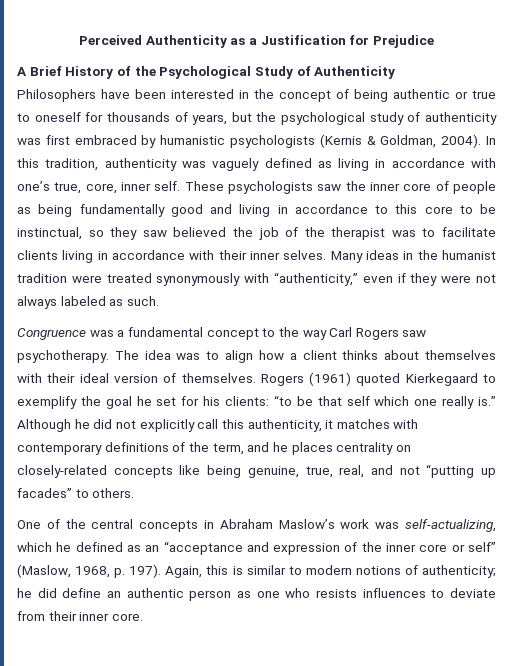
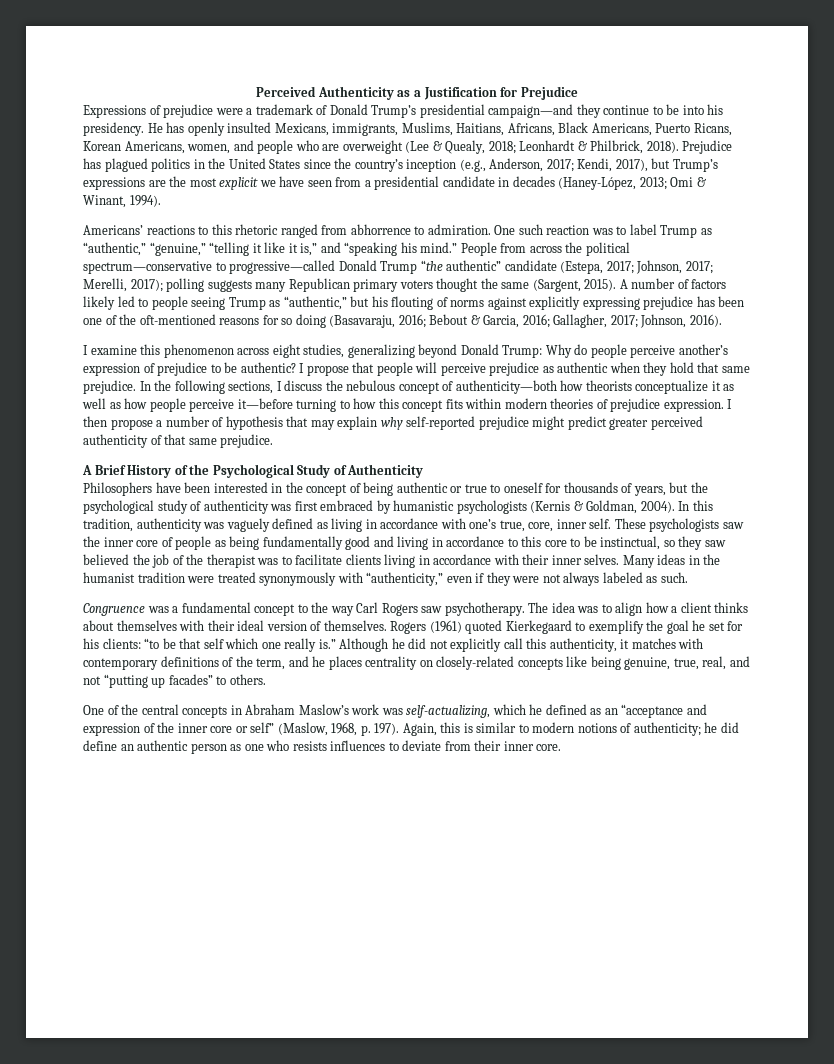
+ Expressions of prejudice were a trademark of Donald Trump’s presidential campaign—and they continue to be into his presidency. He has openly insulted Mexicans, immigrants, Muslims, Haitians, Africans, Black Americans, Puerto Ricans, Korean Americans, women, and people who are overweight (Lee & Quealy, 2018; Leonhardt & Philbrick, 2018). Prejudice has plagued politics in the United States since the country’s inception (e.g., Anderson, 2017; Kendi, 2017), but Trump’s expressions are the most explicit we have seen from a presidential candidate in decades (Haney-López, 2013; Omi & Winant, 1994).
+ Americans’ reactions to this rhetoric ranged from abhorrence to admiration. One such reaction was to label Trump as “authentic,” “genuine,” “telling it like it is,” and “speaking his mind.” People from across the political spectrum—conservative to progressive—called Donald Trump “the authentic” candidate (Estepa, 2017; Johnson, 2017; Merelli, 2017); polling suggests many Republican primary voters thought the same (Sargent, 2015). A number of factors likely led to people seeing Trump as “authentic,” but his flouting of norms against explicitly expressing prejudice has been one of the oft-mentioned reasons for so doing (Basavaraju, 2016; Bebout & Garcia, 2016; Gallagher, 2017; Johnson, 2016).
+ I examine this phenomenon across eight studies, generalizing beyond Donald Trump: Why do people perceive another’s expression of prejudice to be authentic? I propose that people will perceive prejudice as authentic when they hold that same prejudice. In the following sections, I discuss the nebulous concept of authenticity—both how theorists conceptualize it as well as how people perceive it—before turning to how this concept fits within modern theories of prejudice expression. I then propose a number of hypothesis that may explain why self-reported prejudice might predict greater perceived authenticity of that same prejudice.

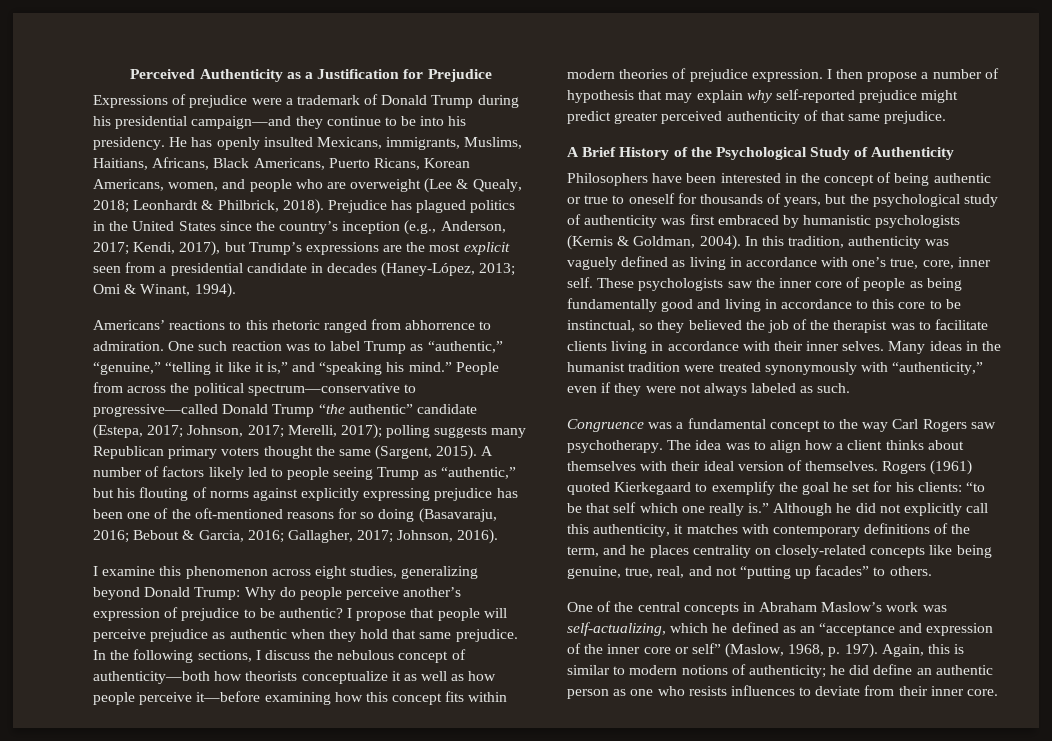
- Expressions of prejudice were a trademark of Donald Trump’s presidential campaign—and they continue to be into his presidency.
+ Expressions of prejudice were a trademark of Donald Trump during his presidential campaign—and they continue to be into his presidency.
- Prejudice has plagued politics in the United States since the country’s inception (e.g., Anderson, 2017; Kendi, 2017), but Trump’s expressions are the most explicit we have seen from a presidential candidate in decades (Haney-López, 2013; Omi & Winant, 1994).
+ Prejudice has plagued politics in the United States since the country’s inception (e.g., Anderson, 2017; Kendi, 2017), but Trump’s expressions are the most explicit seen from a presidential candidate in decades (Haney-López, 2013; Omi & Winant, 1994).
- In the following sections, I discuss the nebulous concept of authenticity—both how theorists conceptualize it as well as how people perceive it—before turning to how this concept fits within modern theories of prejudice expression.
+ In the following sections, I discuss the nebulous concept of authenticity—both how theorists conceptualize it as well as how people perceive it—before examining how this concept fits within modern theories of prejudice expression.
- These psychologists saw the inner core of people as being fundamentally good and living in accordance to this core to be instinctual, so they saw believed the job of the therapist was to facilitate clients living in accordance with their inner selves.
+ These psychologists saw the inner core of people as being fundamentally good and living in accordance to this core to be instinctual, so they believed the job of the therapist was to facilitate clients living in accordance with their inner selves.

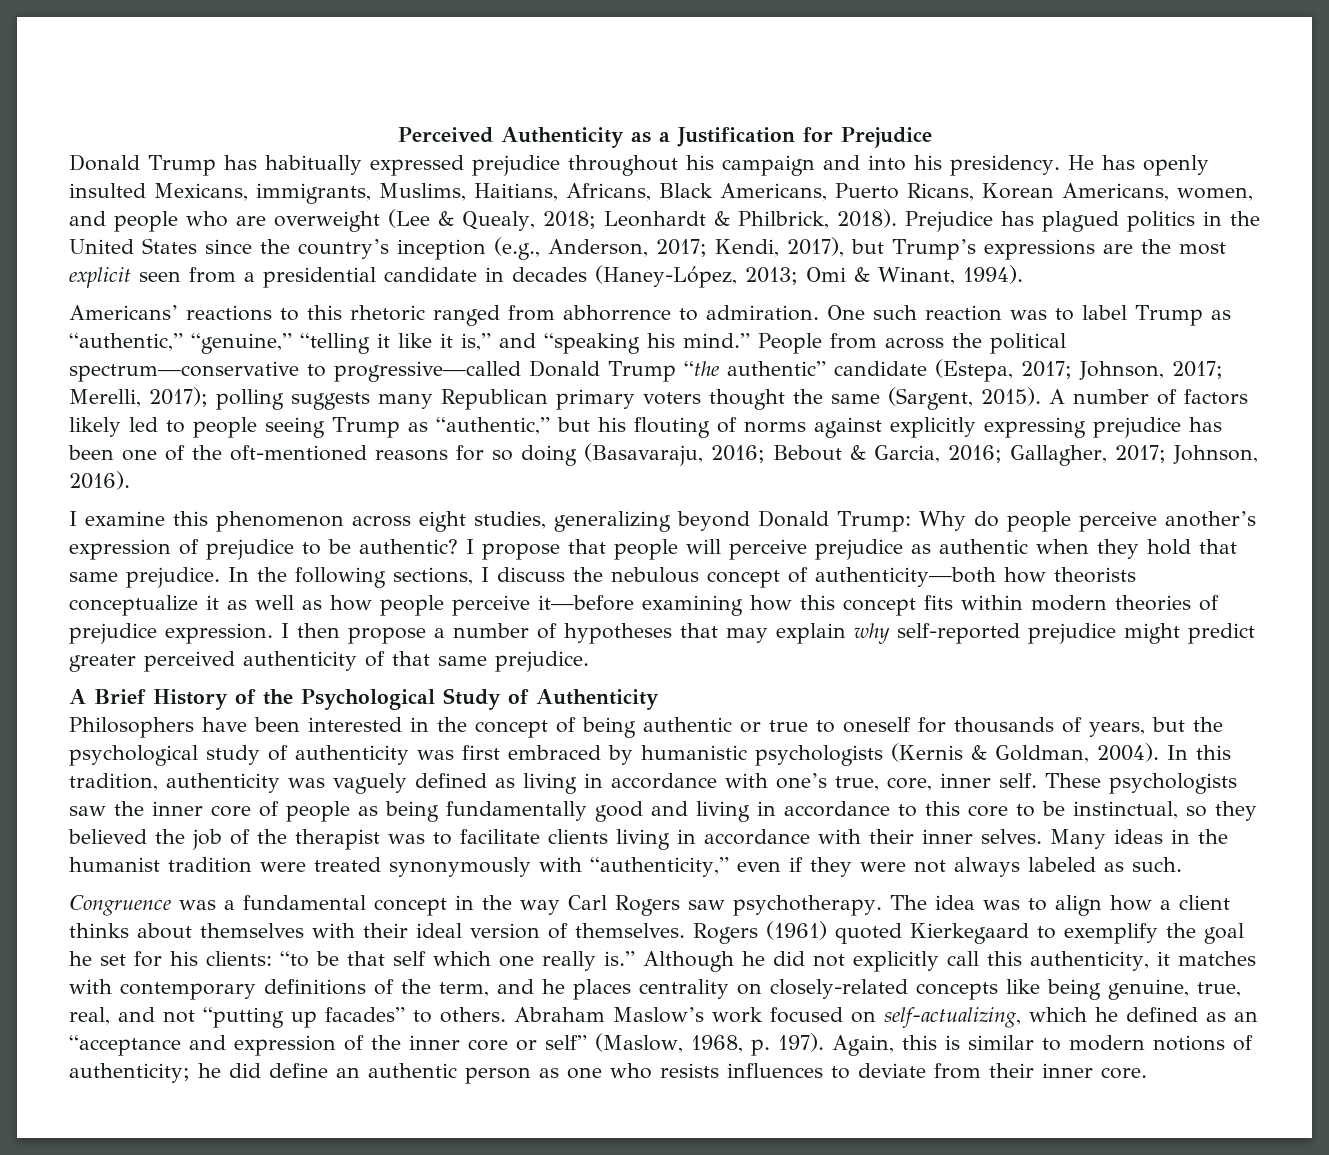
- Expressions of prejudice were a trademark of Donald Trump during his presidential campaign—and they continue to be into his presidency.
+ Donald Trump has habitually expressed prejudice throughout his campaign and into his presidency.
- I then propose a number of hypothesis that may explain why self-reported prejudice might predict greater perceived authenticity of that same prejudice.
+ I then propose a number of hypotheses that may explain why self-reported prejudice might predict greater perceived authenticity of that same prejudice.
- Congruence was a fundamental concept to the way Carl Rogers saw psychotherapy.
+ Congruence was a fundamental concept in the way Carl Rogers saw psychotherapy.
- Although he did not explicitly call this authenticity, it matches with contemporary definitions of the term, and he places centrality on closely-related concepts like being genuine, true, real, and not “putting up facades” to others.
- One of the central concepts in Abraham Maslow’s work was self-actualizing, which he defined as an “acceptance and expression of the inner core or self” (Maslow, 1968, p. 197).
+ Although he did not explicitly call this authenticity, it matches with contemporary definitions of the term, and he places centrality on closely-related concepts like being genuine, true, real, and not “putting up facades” to others. Abraham Maslow’s work focused on self-actualizing, which he defined as an “acceptance and expression of the inner core or self” (Maslow, 1968, p. 197).

